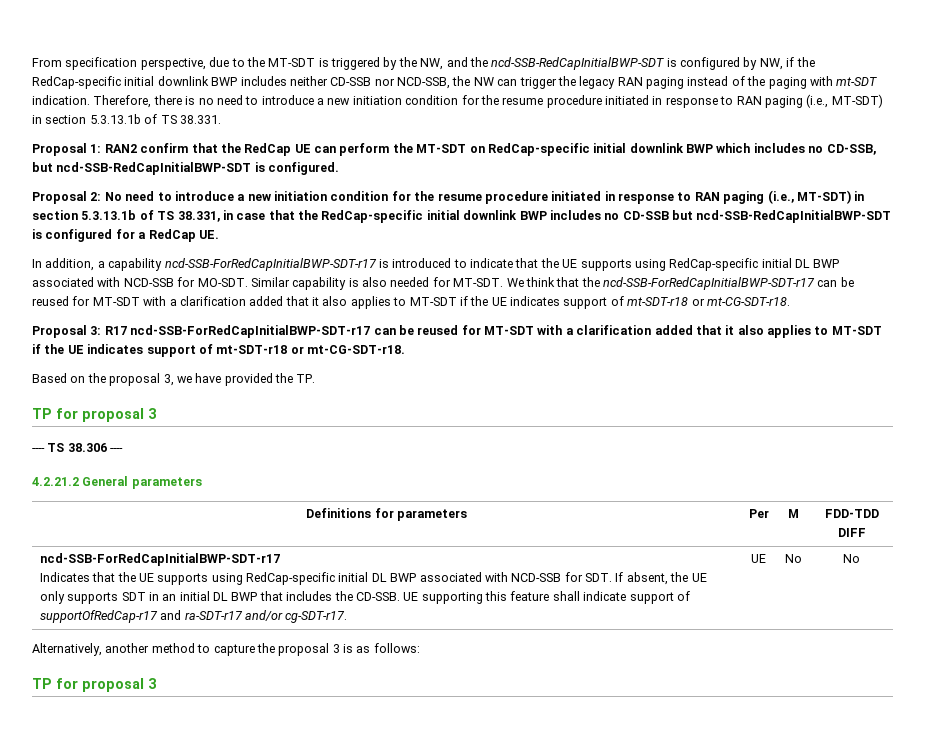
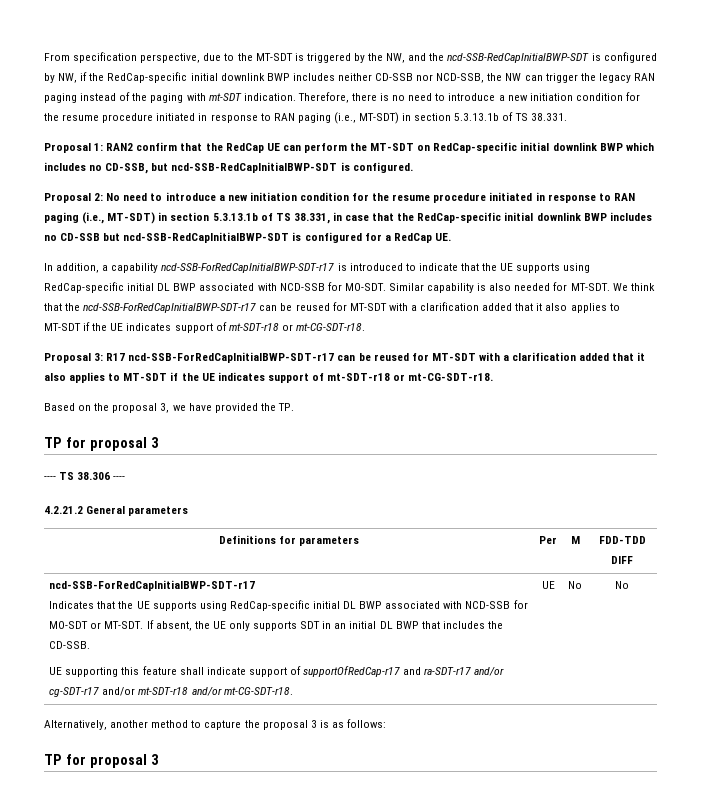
- Indicates that the UE supports using RedCap-specific initial DL BWP associated with NCD-SSB for SDT. If absent, the UE only supports SDT in an initial DL BWP that includes the CD-SSB. UE supporting this feature shall indicate support of supportOfRedCap-r17 and ra-SDT-r17 and/or cg-SDT-r17.
+ Indicates that the UE supports using RedCap-specific initial DL BWP associated with NCD-SSB for MO-SDT or MT-SDT. If absent, the UE only supports SDT in an initial DL BWP that includes the CD-SSB.
+ UE supporting this feature shall indicate support of supportOfRedCap-r17 and ra-SDT-r17 and/or cg-SDT-r17 and/or mt-SDT-r18 and/or mt-CG-SDT-r18.

